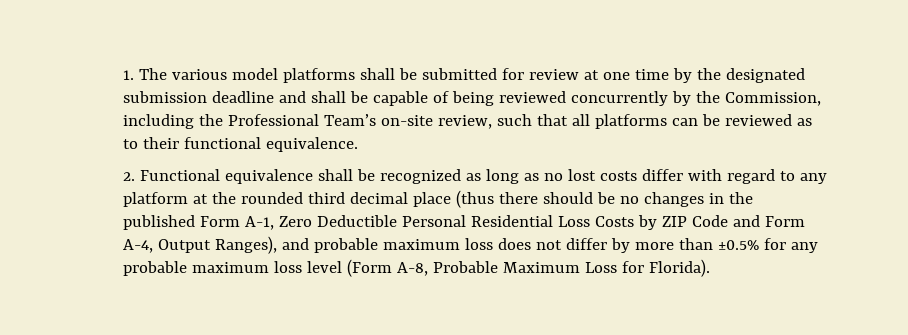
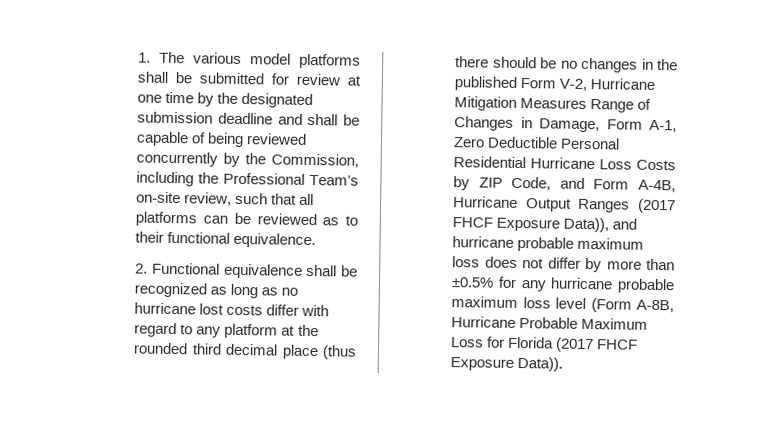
- 2. Functional equivalence shall be recognized as long as no lost costs differ with regard to any platform at the rounded third decimal place (thus there should be no changes in the published Form A-1, Zero Deductible Personal Residential Loss Costs by ZIP Code and Form A-4, Output Ranges), and probable maximum loss does not differ by more than ±0.5% for any probable maximum loss level (Form A-8, Probable Maximum Loss for Florida).
+ 2. Functional equivalence shall be recognized as long as no hurricane lost costs differ with regard to any platform at the rounded third decimal place (thus there should be no changes in the published Form V-2, Hurricane Mitigation Measures Range of Changes in Damage, Form A-1, Zero Deductible Personal Residential Hurricane Loss Costs by ZIP Code, and Form A-4B, Hurricane Output Ranges (2017 FHCF Exposure Data)), and hurricane probable maximum loss does not differ by more than ±0.5% for any hurricane probable maximum loss level (Form A-8B, Hurricane Probable Maximum Loss for Florida (2017 FHCF Exposure Data)).

